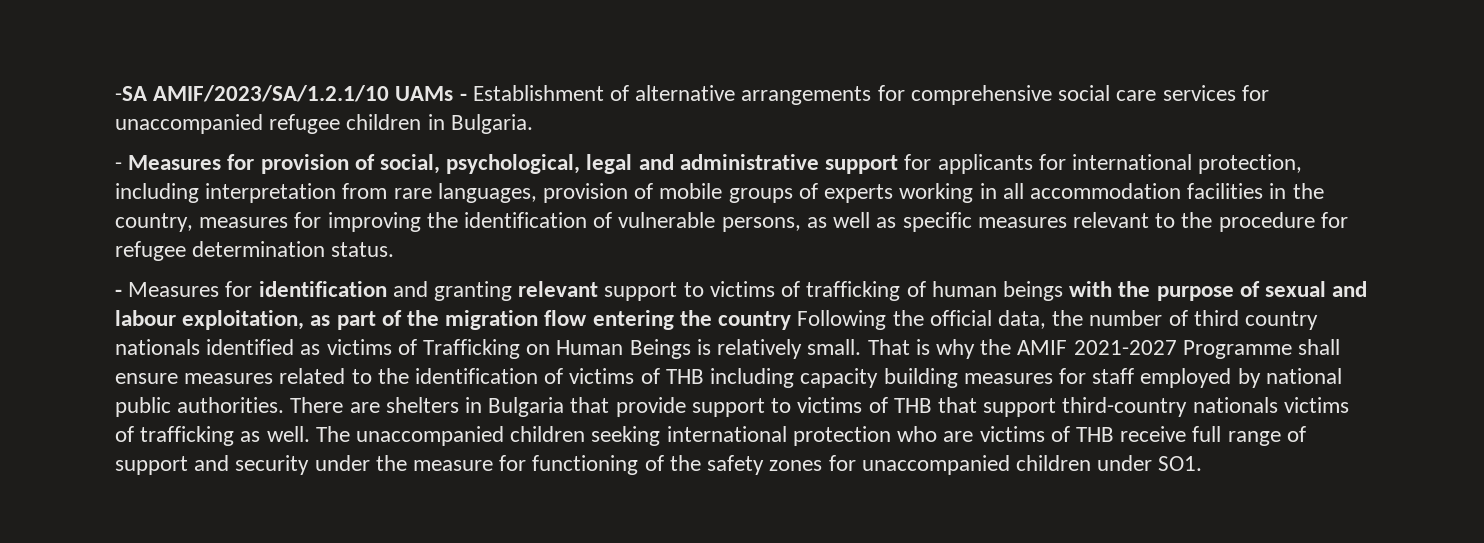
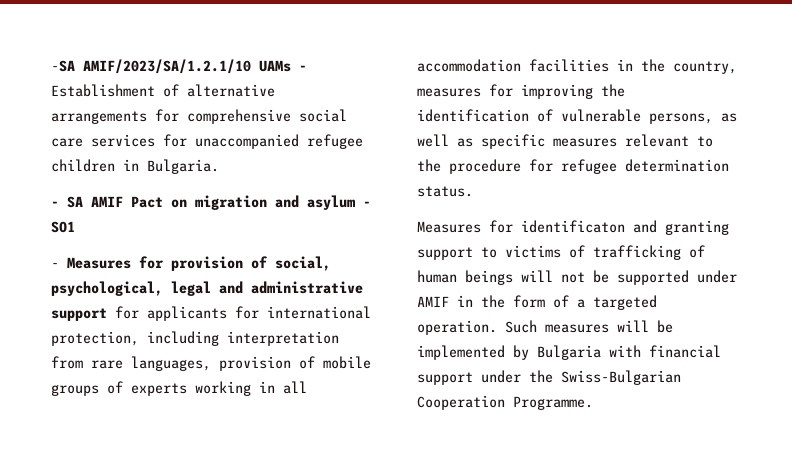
+ - SA AMIF Pact on migration and asylum - SO1
- - Measures for identification and granting relevant support to victims of trafficking of human beings with the purpose of sexual and labour exploitation, as part of the migration flow entering the country Following the official data, the number of third country nationals identified as victims of Trafficking on Human Beings is relatively small. That is why the AMIF 2021-2027 Programme shall ensure measures related to the identification of victims of THB including capacity building measures for staff employed by national public authorities. There are shelters in Bulgaria that provide support to victims of THB that support third-country nationals victims of trafficking as well. The unaccompanied children seeking international protection who are victims of THB receive full range of support and security under the measure for functioning of the safety zones for unaccompanied children under SO1.
+ Measures for identificaton and granting support to victims of trafficking of human beings will not be supported under AMIF in the form of a targeted operation. Such measures will be implemented by Bulgaria with financial support under the Swiss-Bulgarian Cooperation Programme.

